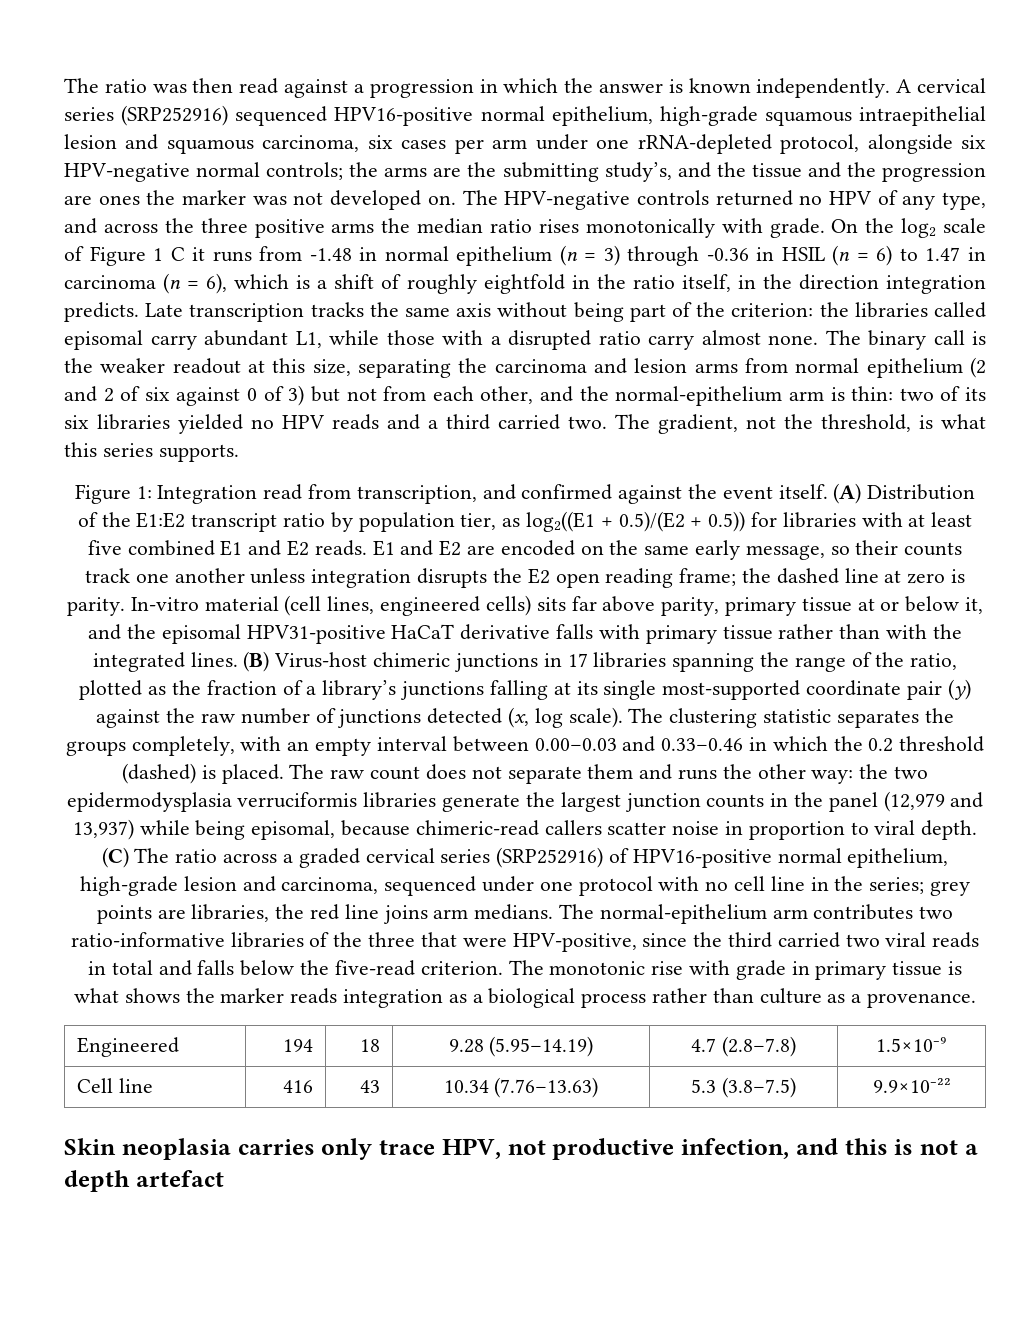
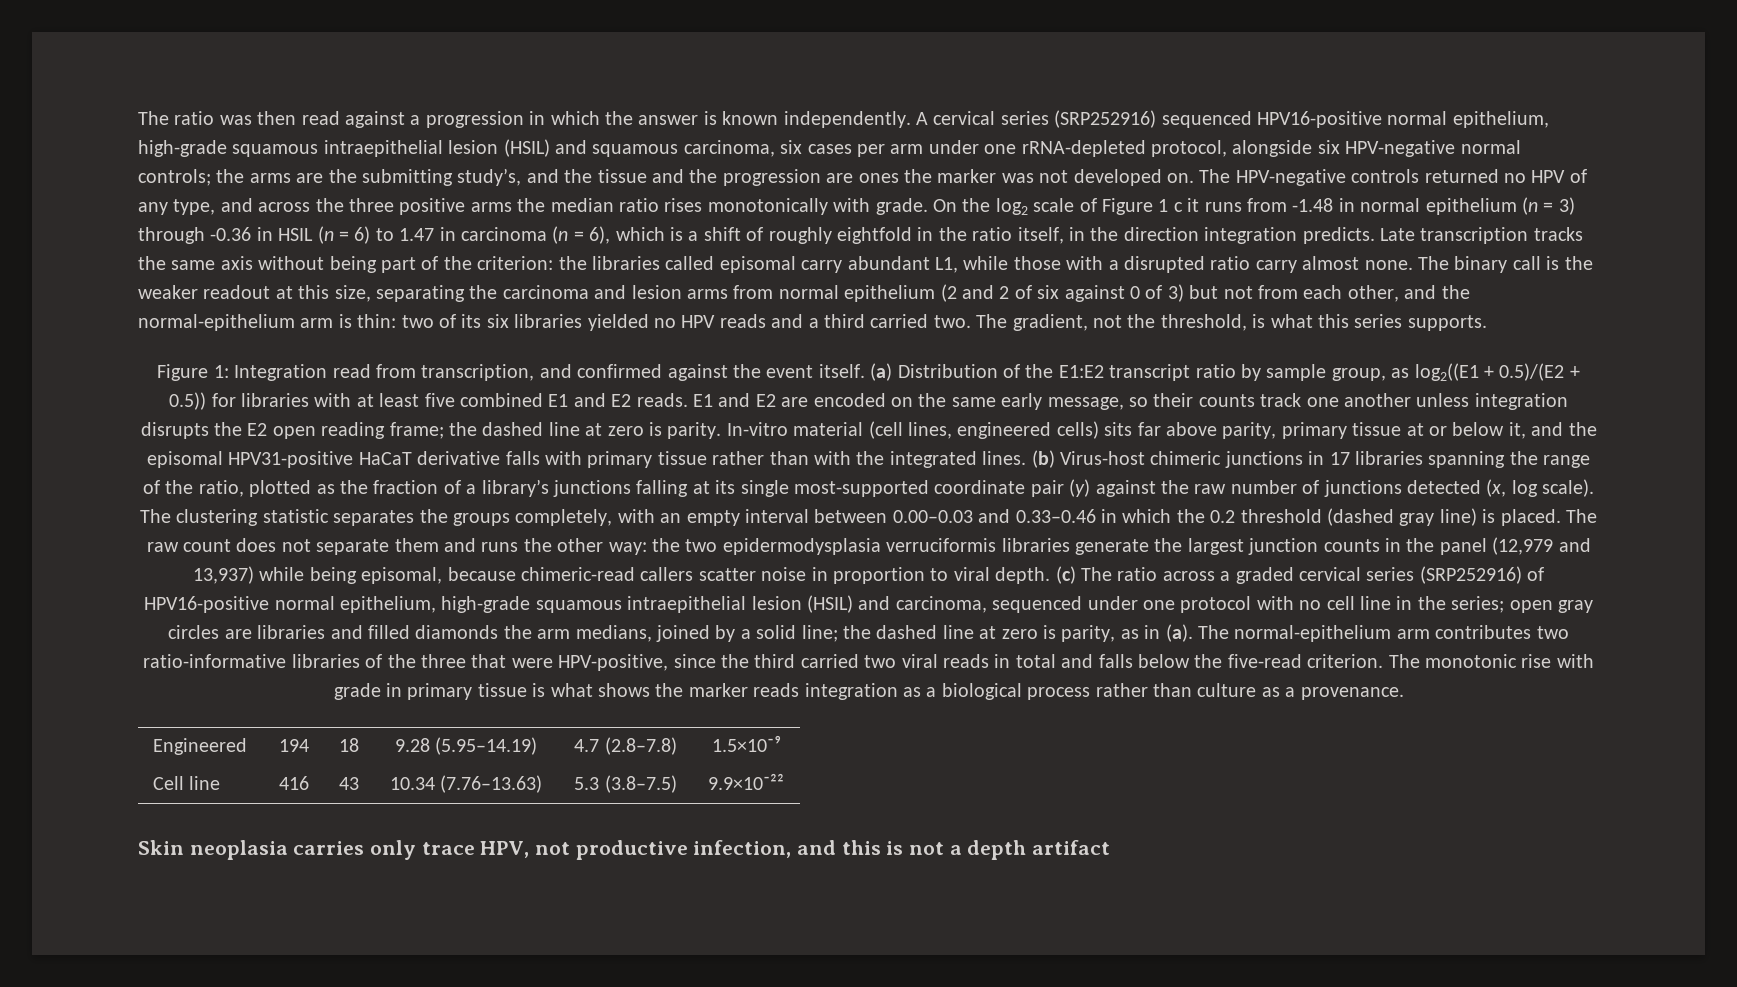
- A cervical series (SRP252916) sequenced HPV16-positive normal epithelium, high-grade squamous intraepithelial lesion and squamous carcinoma, six cases per arm under one rRNA-depleted protocol, alongside six HPV-negative normal controls; the arms are the submitting study’s, and the tissue and the progression are ones the marker was not developed on.
+ A cervical series (SRP252916) sequenced HPV16-positive normal epithelium, high-grade squamous intraepithelial lesion (HSIL) and squamous carcinoma, six cases per arm under one rRNA-depleted protocol, alongside six HPV-negative normal controls; the arms are the submitting study’s, and the tissue and the progression are ones the marker was not developed on.
- On the log2 scale of Figure 1 C it runs from -1.48 in normal epithelium (n = 3) through -0.36 in HSIL (n = 6) to 1.47 in carcinoma (n = 6), which is a shift of roughly eightfold in the ratio itself, in the direction integration predicts.
+ On the log2 scale of Figure 1 c it runs from -1.48 in normal epithelium (n = 3) through -0.36 in HSIL (n = 6) to 1.47 in carcinoma (n = 6), which is a shift of roughly eightfold in the ratio itself, in the direction integration predicts.
- (A) Distribution of the E1:E2 transcript ratio by population tier, as log2((E1 + 0.5)/(E2 + 0.5)) for libraries with at least five combined E1 and E2 reads.
+ (a) Distribution of the E1:E2 transcript ratio by sample group, as log2((E1 + 0.5)/(E2 + 0.5)) for libraries with at least five combined E1 and E2 reads.
- (B) Virus-host chimeric junctions in 17 libraries spanning the range of the ratio, plotted as the fraction of a library’s junctions falling at its single most-supported coordinate pair (y) against the raw number of junctions detected (x, log scale).
+ (b) Virus-host chimeric junctions in 17 libraries spanning the range of the ratio, plotted as the fraction of a library’s junctions falling at its single most-supported coordinate pair (y) against the raw number of junctions detected (x, log scale).
- The clustering statistic separates the groups completely, with an empty interval between 0.00–0.03 and 0.33–0.46 in which the 0.2 threshold (dashed) is placed.
+ The clustering statistic separates the groups completely, with an empty interval between 0.00–0.03 and 0.33–0.46 in which the 0.2 threshold (dashed gray line) is placed.
- (C) The ratio across a graded cervical series (SRP252916) of HPV16-positive normal epithelium, high-grade lesion and carcinoma, sequenced under one protocol with no cell line in the series; grey points are libraries, the red line joins arm medians.
+ (c) The ratio across a graded cervical series (SRP252916) of HPV16-positive normal epithelium, high-grade squamous intraepithelial lesion (HSIL) and carcinoma, sequenced under one protocol with no cell line in the series; open gray circles are libraries and filled diamonds the arm medians, joined by a solid line; the dashed line at zero is parity, as in (a).
- Skin neoplasia carries only trace HPV, not productive infection, and this is not a depth artefact
+ Skin neoplasia carries only trace HPV, not productive infection, and this is not a depth artifact

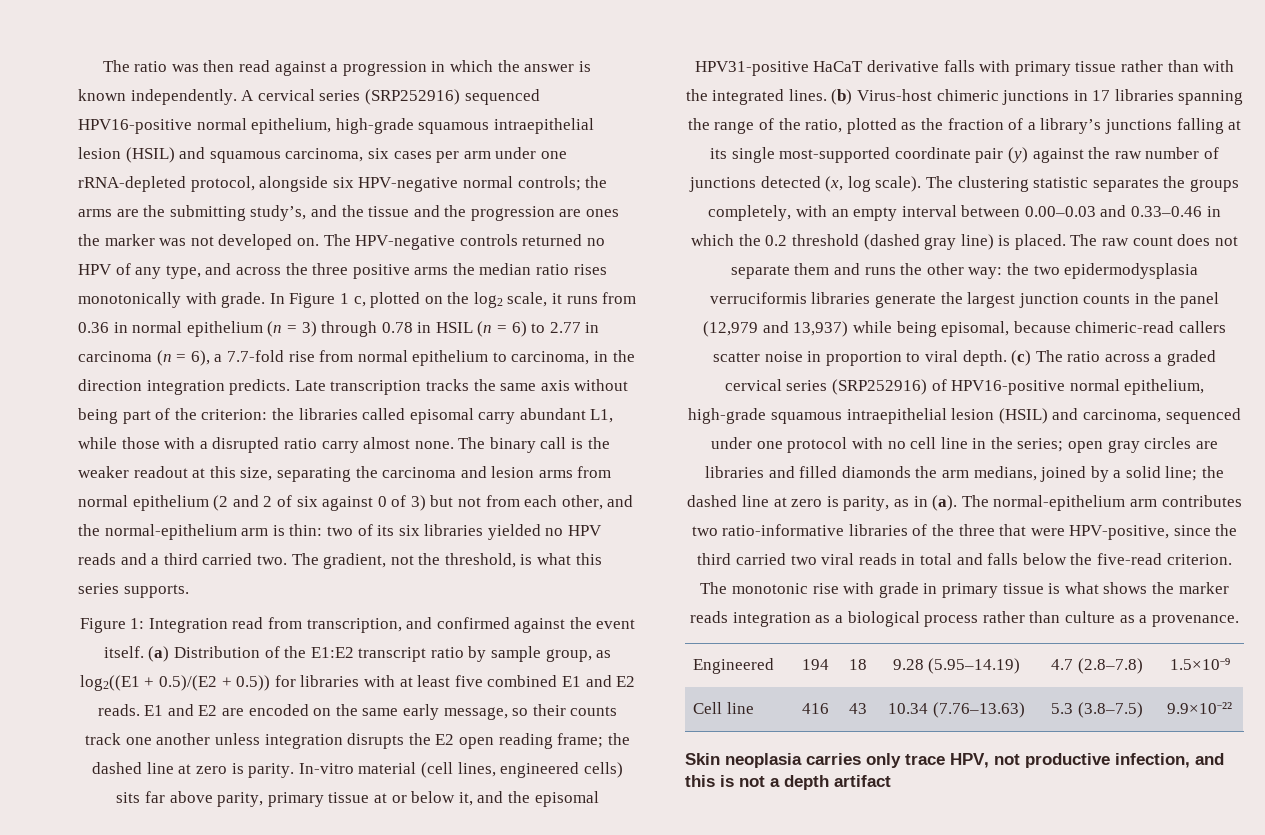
- On the log2 scale of Figure 1 c it runs from -1.48 in normal epithelium (n = 3) through -0.36 in HSIL (n = 6) to 1.47 in carcinoma (n = 6), which is a shift of roughly eightfold in the ratio itself, in the direction integration predicts.
+ In Figure 1 c, plotted on the log2 scale, it runs from 0.36 in normal epithelium (n = 3) through 0.78 in HSIL (n = 6) to 2.77 in carcinoma (n = 6), a 7.7-fold rise from normal epithelium to carcinoma, in the direction integration predicts.

